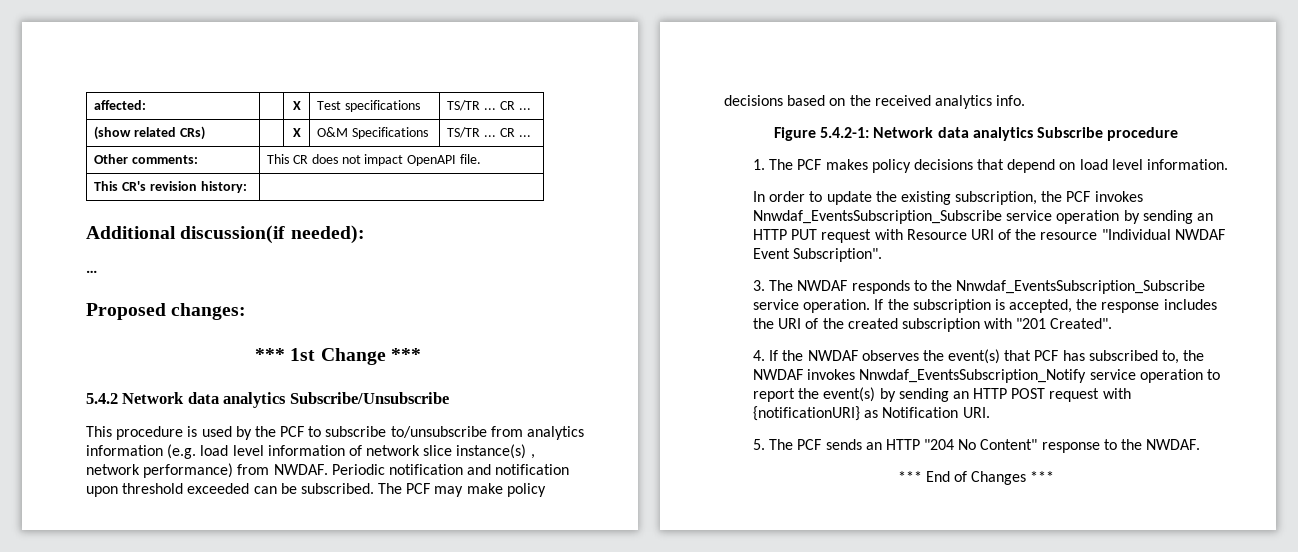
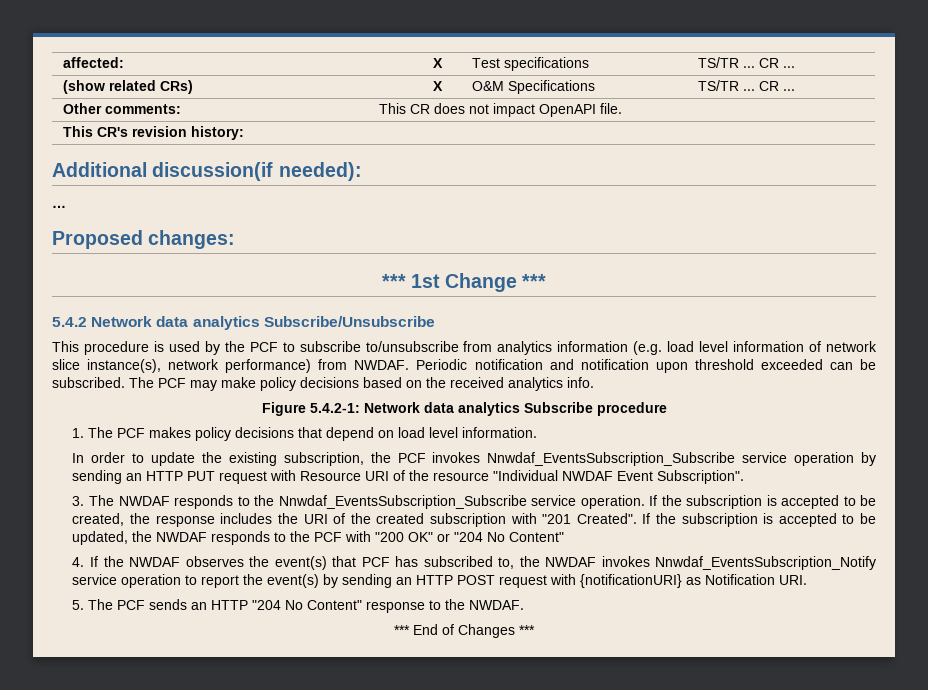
- This procedure is used by the PCF to subscribe to/unsubscribe from analytics information (e.g. load level information of network slice instance(s) , network performance) from NWDAF.
+ This procedure is used by the PCF to subscribe to/unsubscribe from analytics information (e.g. load level information of network slice instance(s), network performance) from NWDAF.
- If the subscription is accepted, the response includes the URI of the created subscription with "201 Created".
+ If the subscription is accepted to be created, the response includes the URI of the created subscription with "201 Created". If the subscription is accepted to be updated, the NWDAF responds to the PCF with "200 OK" or "204 No Content"

